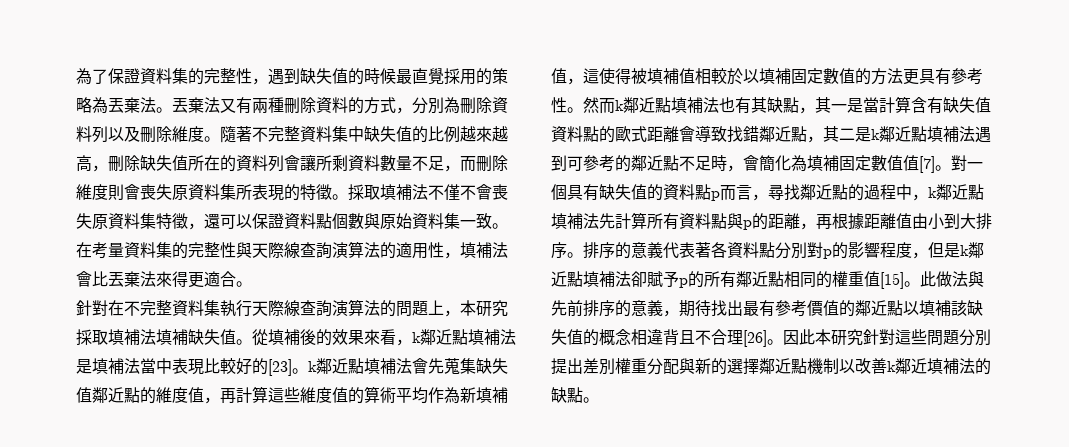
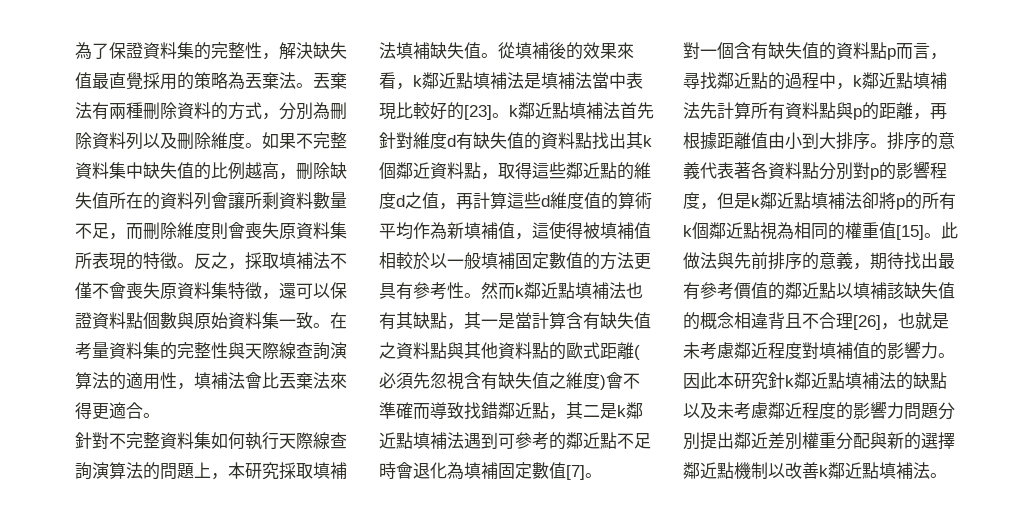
- 為了保證資料集的完整性，遇到缺失值的時候最直覺採用的策略為丟棄法。
+ 為了保證資料集的完整性，解決缺失值最直覺採用的策略為丟棄法。
- 丟棄法又有兩種刪除資料的方式，分別為刪除資料列以及刪除維度。
+ 丟棄法有兩種刪除資料的方式，分別為刪除資料列以及刪除維度。
- 隨著不完整資料集中缺失值的比例越來越高，刪除缺失值所在的資料列會讓所剩資料數量不足，而刪除維度則會喪失原資料集所表現的特徵。
+ 如果不完整資料集中缺失值的比例越高，刪除缺失值所在的資料列會讓所剩資料數量不足，而刪除維度則會喪失原資料集所表現的特徵。
- 採取填補法不僅不會喪失原資料集特徵，還可以保證資料點個數與原始資料集一致。
+ 反之，採取填補法不僅不會喪失原資料集特徵，還可以保證資料點個數與原始資料集一致。
- 針對在不完整資料集執行天際線查詢演算法的問題上，本研究採取填補法填補缺失值。
+ 針對不完整資料集如何執行天際線查詢演算法的問題上，本研究採取填補法填補缺失值。
- 從填補後的效果來看，k鄰近點填補法是填補法當中表現比較好的[23]。k鄰近點填補法會先蒐集缺失值鄰近點的維度值，再計算這些維度值的算術平均作為新填補值，這使得被填補值相較於以填補固定數值的方法更具有參考性。
+ 從填補後的效果來看，k鄰近點填補法是填補法當中表現比較好的[23]。k鄰近點填補法首先針對維度d有缺失值的資料點找出其k個鄰近資料點，取得這些鄰近點的維度d之值，再計算這些d維度值的算術平均作為新填補值，這使得被填補值相較於以一般填補固定數值的方法更具有參考性。
- 然而k鄰近點填補法也有其缺點，其一是當計算含有缺失值資料點的歐式距離會導致找錯鄰近點，其二是k鄰近點填補法遇到可參考的鄰近點不足時，會簡化為填補固定數值值[7]。對一個具有缺失值的資料點p而言，尋找鄰近點的過程中，k鄰近點填補法先計算所有資料點與p的距離，再根據距離值由小到大排序。
+ 然而k鄰近點填補法也有其缺點，其一是當計算含有缺失值之資料點與其他資料點的歐式距離(必須先忽視含有缺失值之維度)會不準確而導致找錯鄰近點，其二是k鄰近點填補法遇到可參考的鄰近點不足時會退化為填補固定數值[7]。
+ 對一個含有缺失值的資料點p而言，尋找鄰近點的過程中，k鄰近點填補法先計算所有資料點與p的距離，再根據距離值由小到大排序。
- 排序的意義代表著各資料點分別對p的影響程度，但是k鄰近點填補法卻賦予p的所有鄰近點相同的權重值[15]。
+ 排序的意義代表著各資料點分別對p的影響程度，但是k鄰近點填補法卻將p的所有k個鄰近點視為相同的權重值[15]。
- 此做法與先前排序的意義，期待找出最有參考價值的鄰近點以填補該缺失值的概念相違背且不合理[26]。因此本研究針對這些問題分別提出差別權重分配與新的選擇鄰近點機制以改善k鄰近填補法的缺點。
+ 此做法與先前排序的意義，期待找出最有參考價值的鄰近點以填補該缺失值的概念相違背且不合理[26]，也就是未考慮鄰近程度對填補值的影響力。因此本研究針k鄰近點填補法的缺點以及未考慮鄰近程度的影響力問題分別提出鄰近差別權重分配與新的選擇鄰近點機制以改善k鄰近點填補法。

